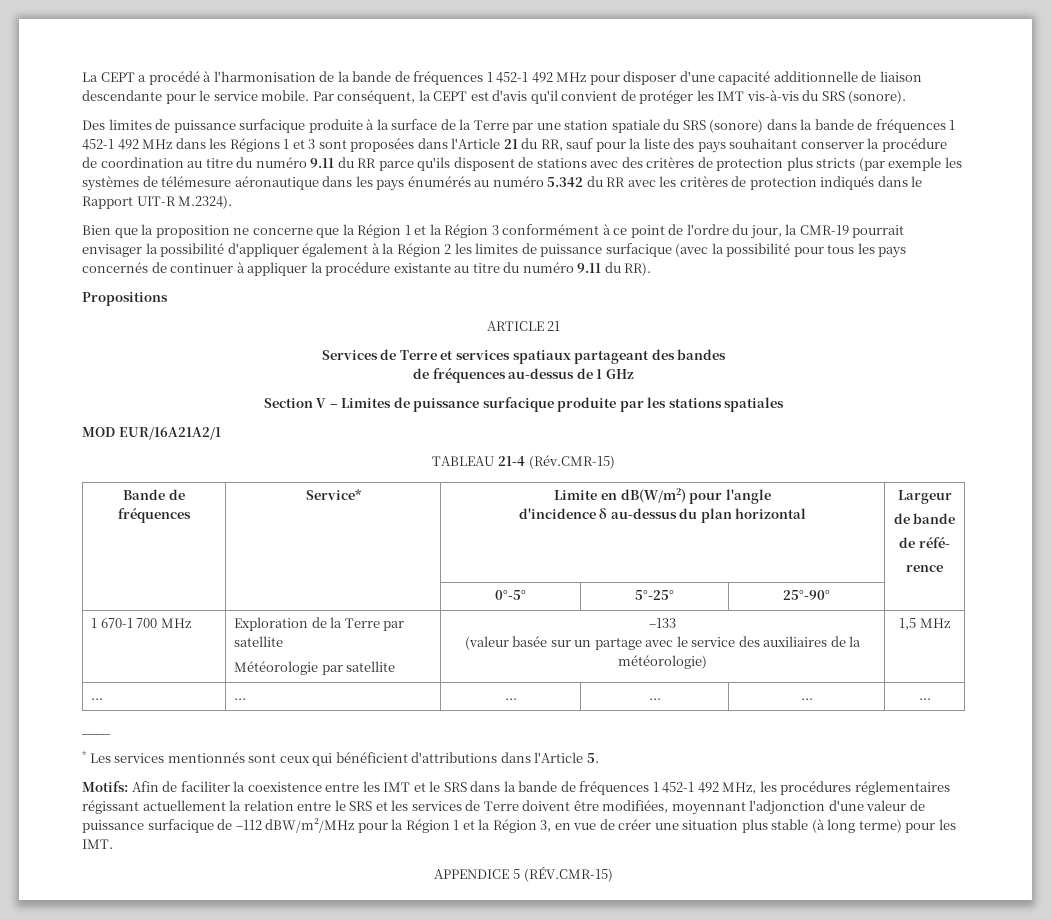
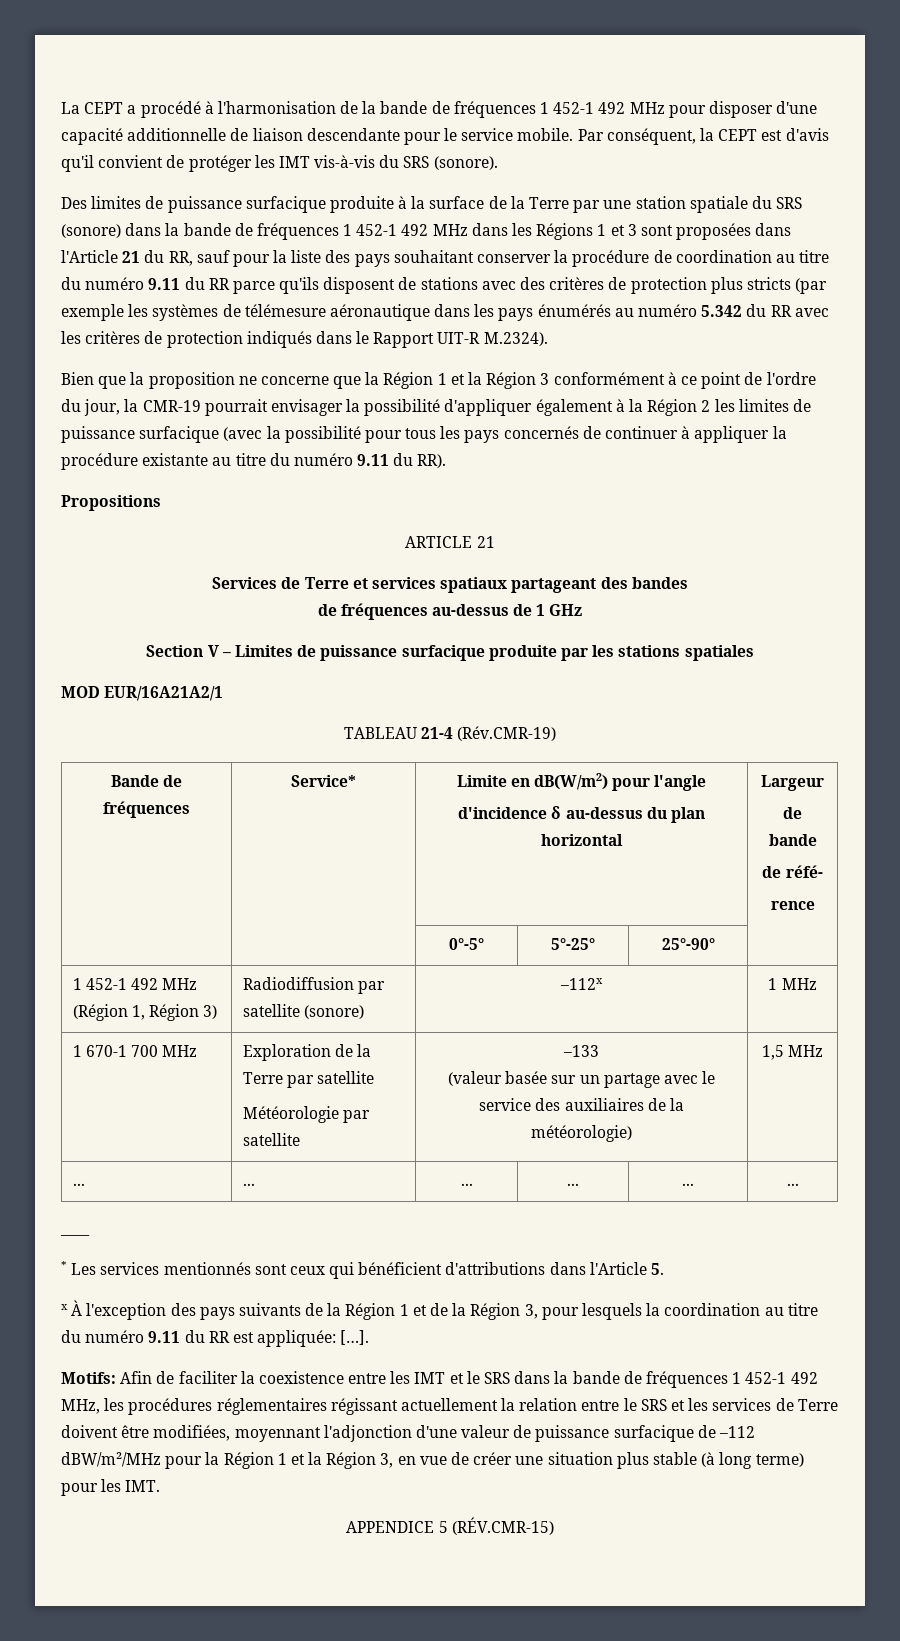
- TABLEAU 21-4 (Rév.CMR-15)
+ TABLEAU 21-4 (Rév.CMR-19)
+ 1 452-1 492 MHz (Région 1, Région 3) | Radiodiffusion par satellite (sonore) | –112x | 1 MHz
+ x À l'exception des pays suivants de la Région 1 et de la Région 3, pour lesquels la coordination au titre du numéro 9.11 du RR est appliquée: […].

